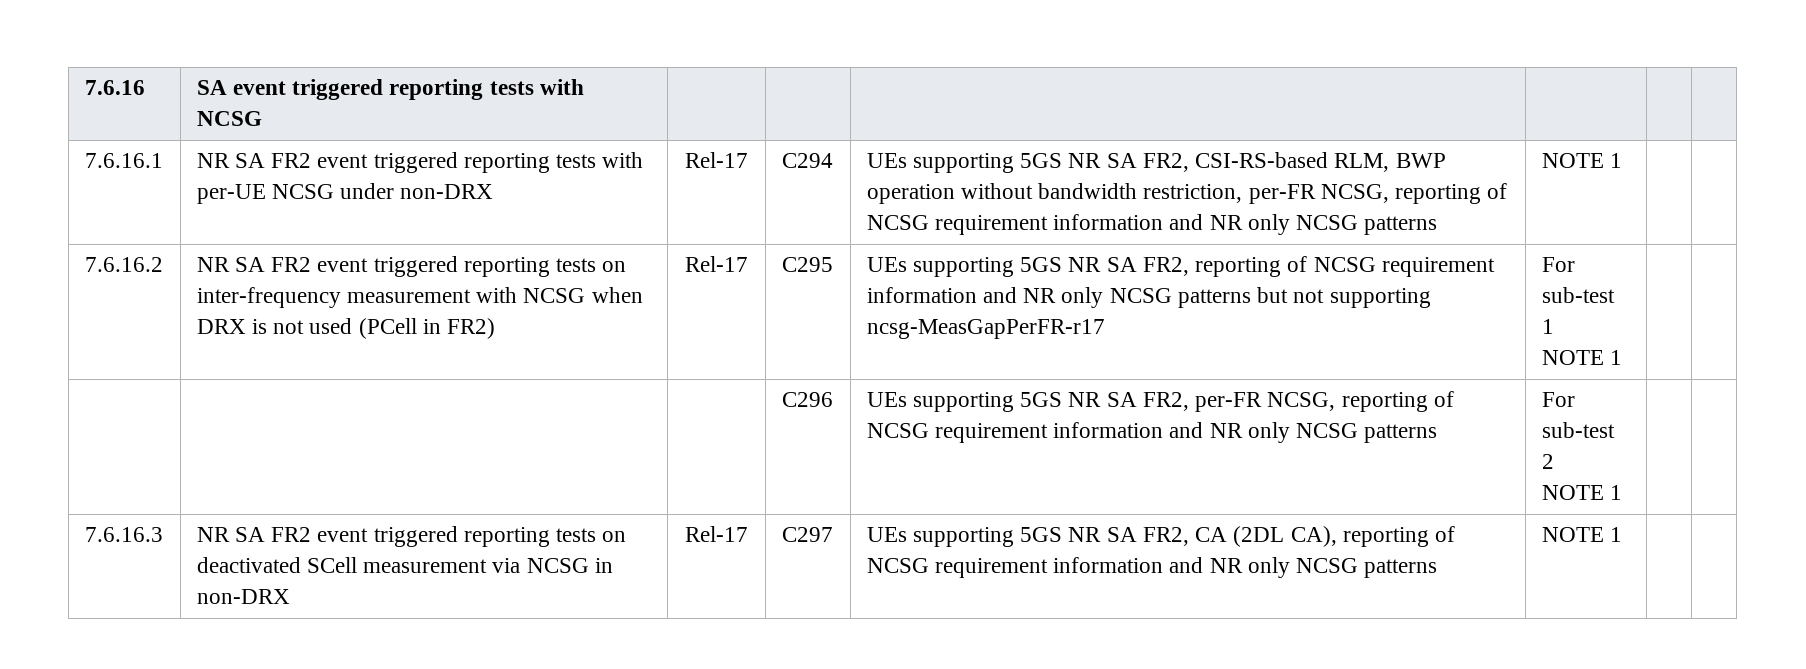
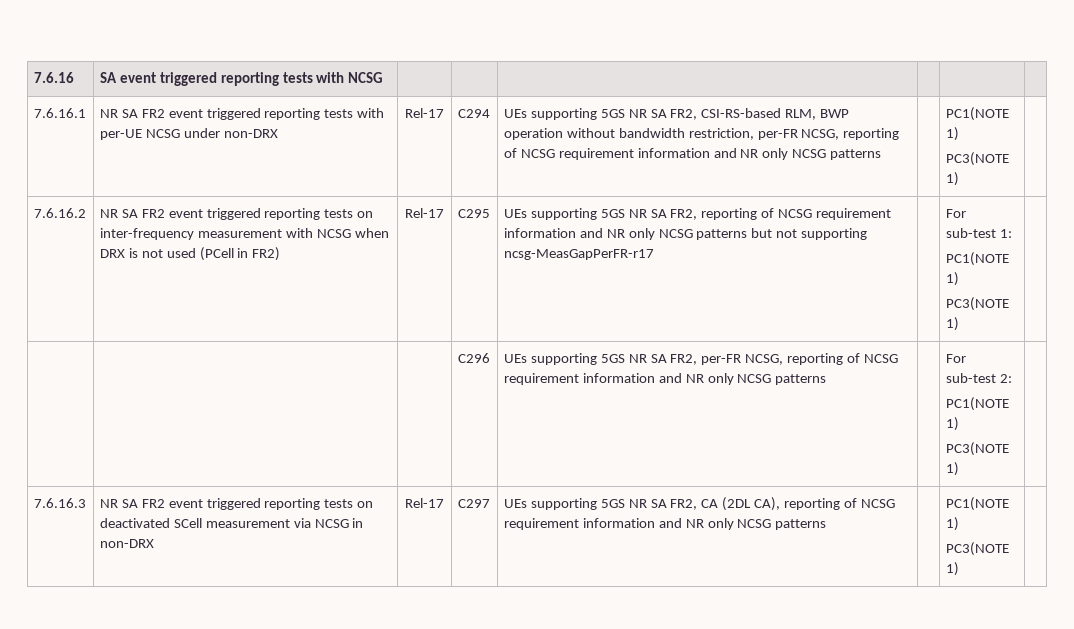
- UEs supporting 5GS NR SA FR2, CSI-RS-based RLM, BWP operation without bandwidth restriction, per-FR NCSG, reporting of NCSG requirement information and NR only NCSG patterns | NOTE 1
+ UEs supporting 5GS NR SA FR2, CSI-RS-based RLM, BWP operation without bandwidth restriction, per-FR NCSG, reporting of NCSG requirement information and NR only NCSG patterns | | PC1(NOTE 1)
+ PC3(NOTE 1)
- For sub-test 1
- NOTE 1
+ For sub-test 1:
+ PC1(NOTE 1)
+ PC3(NOTE 1)
- | | | C296 | UEs supporting 5GS NR SA FR2, per-FR NCSG, reporting of NCSG requirement information and NR only NCSG patterns | For sub-test 2
- NOTE 1 | |
+ | | | C296 | UEs supporting 5GS NR SA FR2, per-FR NCSG, reporting of NCSG requirement information and NR only NCSG patterns | | For sub-test 2:
+ PC1(NOTE 1)
+ PC3(NOTE 1) |
- UEs supporting 5GS NR SA FR2, CA (2DL CA), reporting of NCSG requirement information and NR only NCSG patterns | NOTE 1
+ UEs supporting 5GS NR SA FR2, CA (2DL CA), reporting of NCSG requirement information and NR only NCSG patterns | | PC1(NOTE 1)
+ PC3(NOTE 1)

